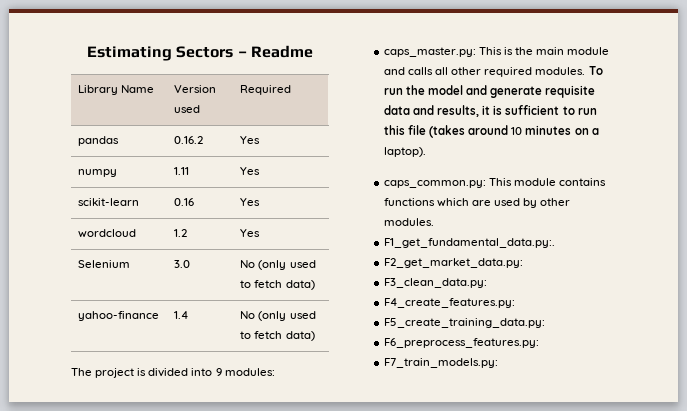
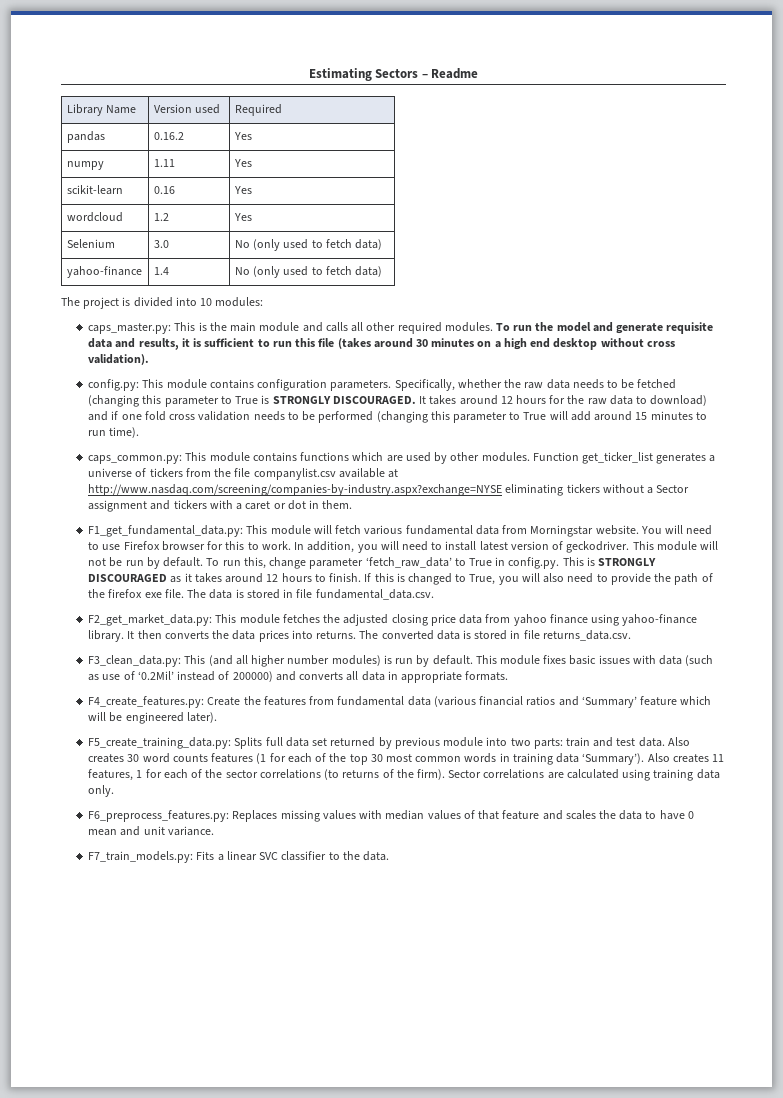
- The project is divided into 9 modules:
+ The project is divided into 10 modules:
- To run the model and generate requisite data and results, it is sufficient to run this file (takes around 10 minutes on a laptop).
+ To run the model and generate requisite data and results, it is sufficient to run this file (takes around 30 minutes on a high end desktop without cross validation).
+ config.py: This module contains configuration parameters. Specifically, whether the raw data needs to be fetched (changing this parameter to True is STRONGLY DISCOURAGED. It takes around 12 hours for the raw data to download) and if one fold cross validation needs to be performed (changing this parameter to True will add around 15 minutes to run time).
- caps_common.py: This module contains functions which are used by other modules.
- F1_get_fundamental_data.py:.
- F2_get_market_data.py:
- F3_clean_data.py:
- F4_create_features.py:
- F5_create_training_data.py:
- F6_preprocess_features.py:
- F7_train_models.py:
+ caps_common.py: This module contains functions which are used by other modules. Function get_ticker_list generates a universe of tickers from the file companylist.csv available at http://www.nasdaq.com/screening/companies-by-industry.aspx?exchange=NYSE eliminating tickers without a Sector assignment and tickers with a caret or dot in them.
+ F1_get_fundamental_data.py: This module will fetch various fundamental data from Morningstar website. You will need to use Firefox browser for this to work. In addition, you will need to install latest version of geckodriver. This module will not be run by default. To run this, change parameter ‘fetch_raw_data’ to True in config.py. This is STRONGLY DISCOURAGED as it takes around 12 hours to finish. If this is changed to True, you will also need to provide the path of the firefox exe file. The data is stored in file fundamental_data.csv.
+ F2_get_market_data.py: This module fetches the adjusted closing price data from yahoo finance using yahoo-finance library. It then converts the data prices into returns. The converted data is stored in file returns_data.csv.
+ F3_clean_data.py: This (and all higher number modules) is run by default. This module fixes basic issues with data (such as use of ‘0.2Mil’ instead of 200000) and converts all data in appropriate formats.
+ F4_create_features.py: Create the features from fundamental data (various financial ratios and ‘Summary’ feature which will be engineered later).
+ F5_create_training_data.py: Splits full data set returned by previous module into two parts: train and test data. Also creates 30 word counts features (1 for each of the top 30 most common words in training data ‘Summary’). Also creates 11 features, 1 for each of the sector correlations (to returns of the firm). Sector correlations are calculated using training data only.
+ F6_preprocess_features.py: Replaces missing values with median values of that feature and scales the data to have 0 mean and unit variance.
+ F7_train_models.py: Fits a linear SVC classifier to the data.

